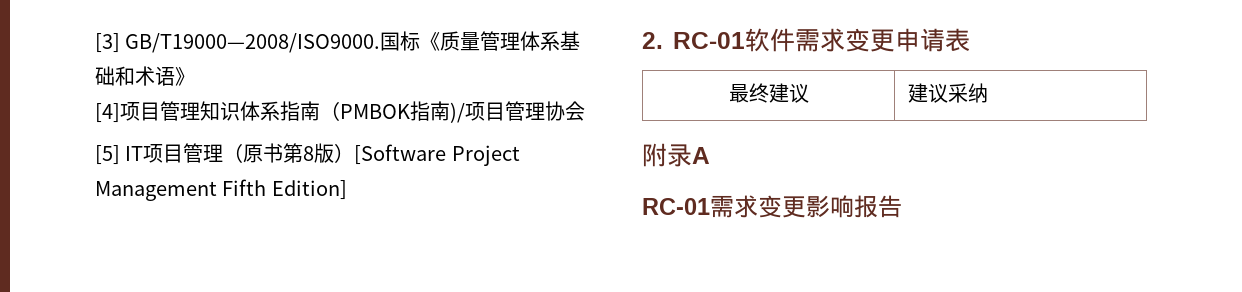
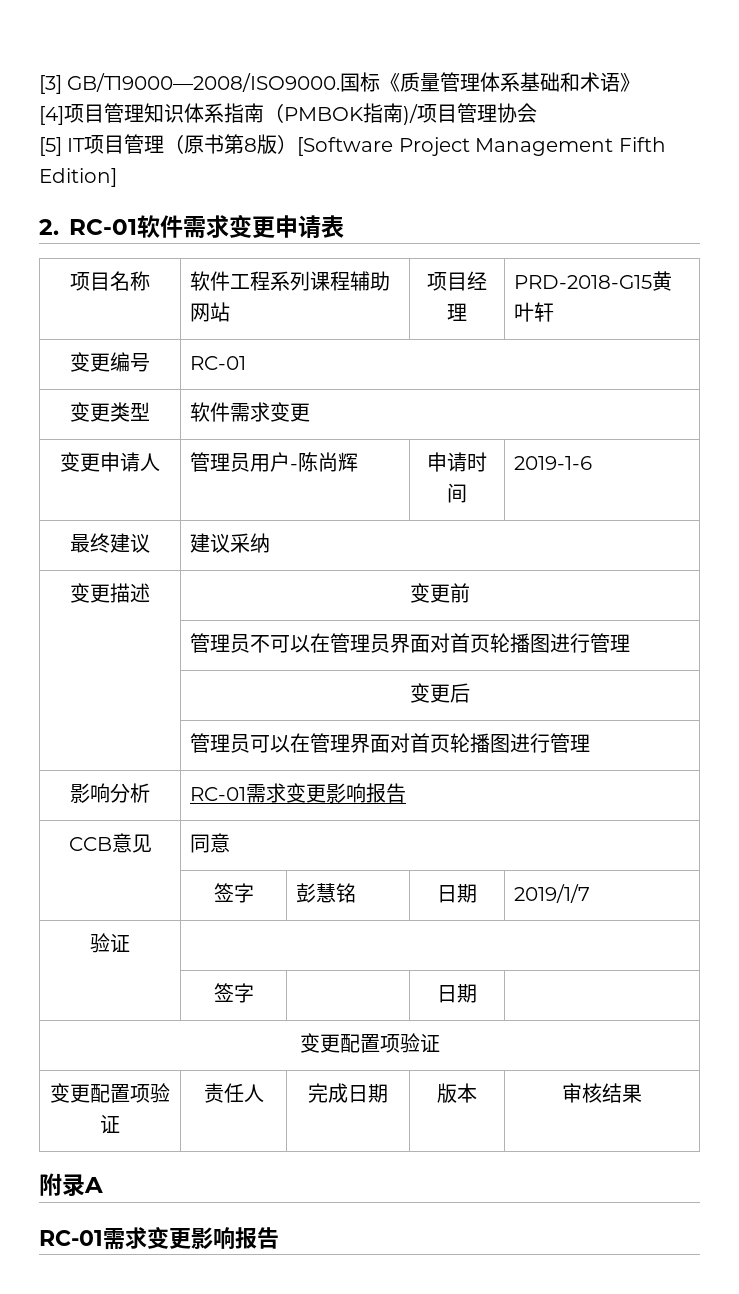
+ 项目名称 | 软件工程系列课程辅助网站 | 项目经理 | PRD-2018-G15黄叶轩
+ 变更编号 | RC-01
+ 变更类型 | 软件需求变更
+ 变更申请人 | 管理员用户-陈尚辉 | 申请时间 | 2019-1-6
  最终建议 | 建议采纳
+ 变更描述 | 变更前
+ | 管理员不可以在管理员界面对首页轮播图进行管理
+ | 变更后
+ | 管理员可以在管理界面对首页轮播图进行管理
+ 影响分析 | RC-01需求变更影响报告
+ CCB意见 | 同意
+ | 签字 | 彭慧铭 | 日期 | 2019/1/7
+ 验证 |
+ | 签字 | | 日期 |
+ 变更配置项验证
+ 变更配置项验证 | 责任人 | 完成日期 | 版本 | 审核结果

